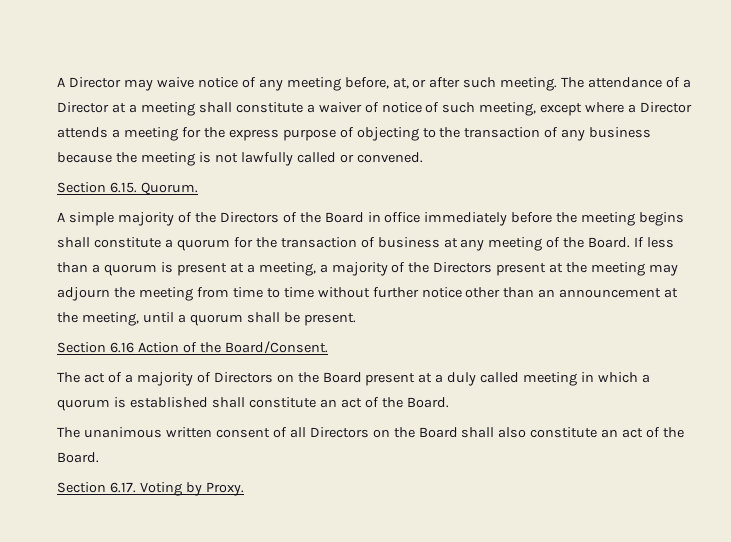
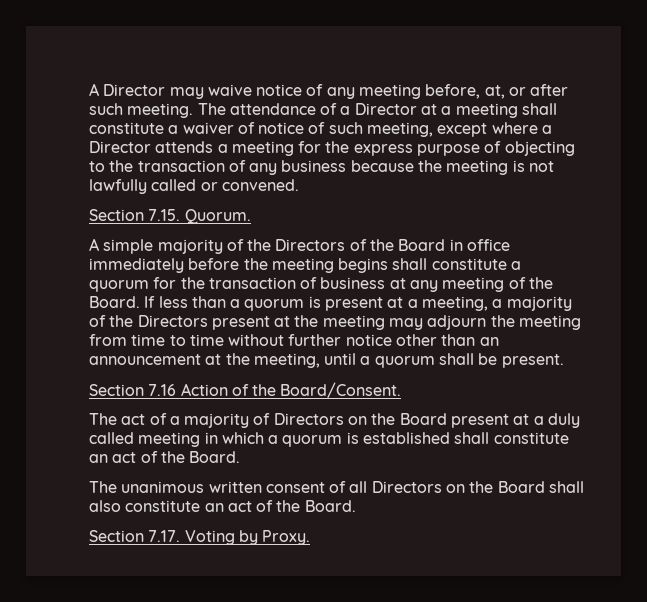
- Section 6.15. Quorum.
+ Section 7.15. Quorum.
- Section 6.16 Action of the Board/Consent.
+ Section 7.16 Action of the Board/Consent.
- Section 6.17. Voting by Proxy.
+ Section 7.17. Voting by Proxy.

